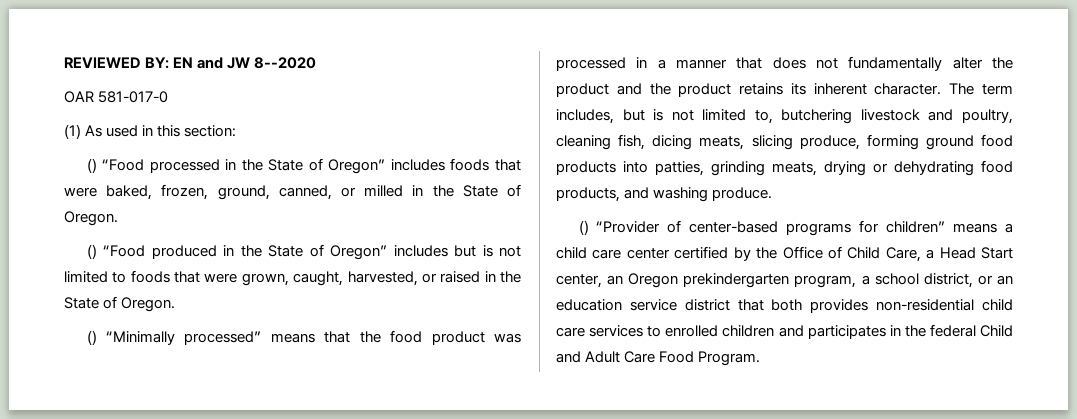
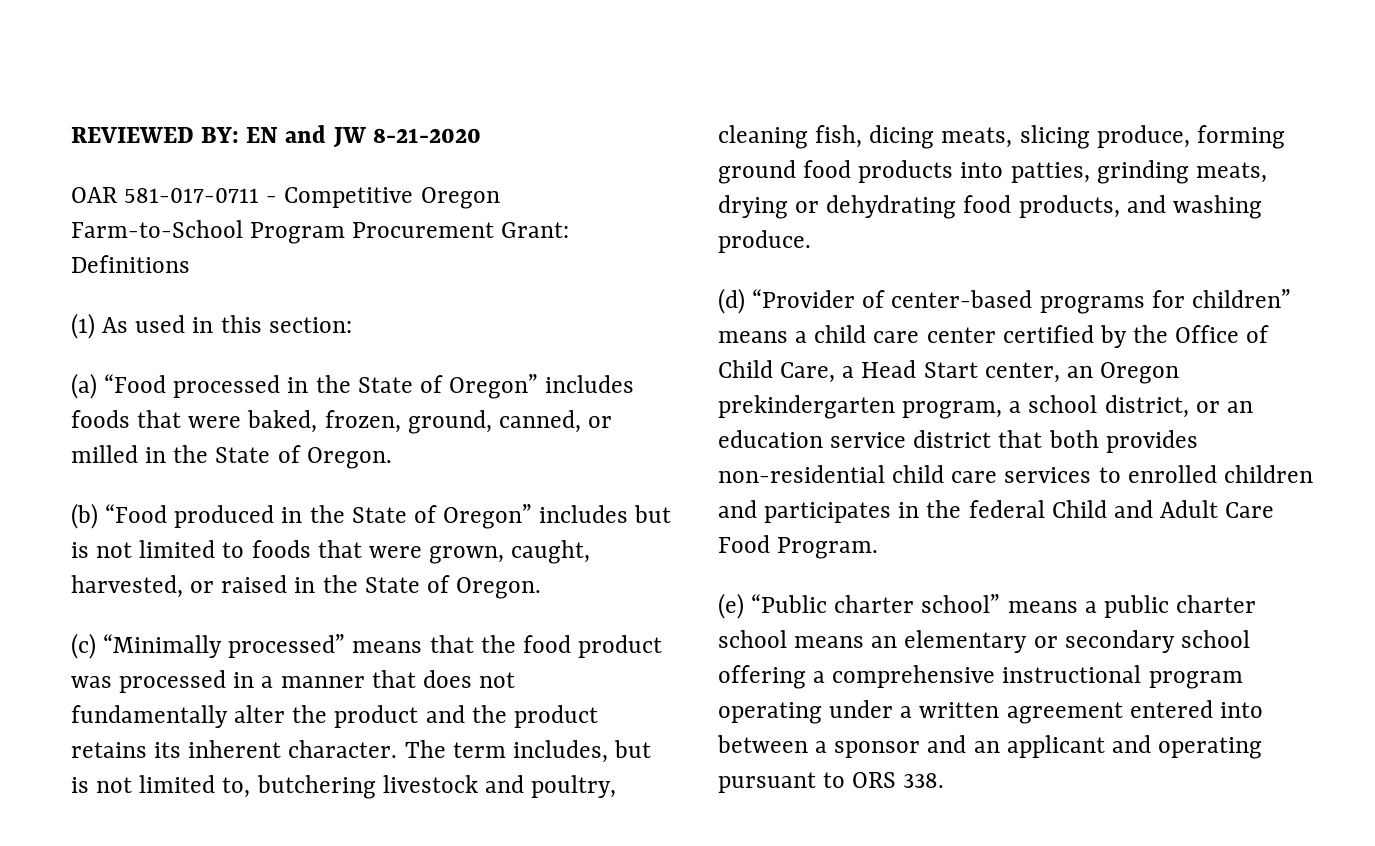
- REVIEWED BY: EN and JW 8--2020
+ REVIEWED BY: EN and JW 8-21-2020
- OAR 581-017-0
+ OAR 581-017-0711 - Competitive Oregon Farm-to-School Program Procurement Grant: Definitions
- () “Food processed in the State of Oregon” includes foods that were baked, frozen, ground, canned, or milled in the State of Oregon.
+ (a) “Food processed in the State of Oregon” includes foods that were baked, frozen, ground, canned, or milled in the State of Oregon.
- () “Food produced in the State of Oregon” includes but is not limited to foods that were grown, caught, harvested, or raised in the State of Oregon.
+ (b) “Food produced in the State of Oregon” includes but is not limited to foods that were grown, caught, harvested, or raised in the State of Oregon.
- () “Minimally processed” means that the food product was processed in a manner that does not fundamentally alter the product and the product retains its inherent character.
+ (c) “Minimally processed” means that the food product was processed in a manner that does not fundamentally alter the product and the product retains its inherent character.
- () “Provider of center-based programs for children” means a child care center certified by the Office of Child Care, a Head Start center, an Oregon prekindergarten program, a school district, or an education service district that both provides non-residential child care services to enrolled children and participates in the federal Child and Adult Care Food Program.
+ (d) “Provider of center-based programs for children” means a child care center certified by the Office of Child Care, a Head Start center, an Oregon prekindergarten program, a school district, or an education service district that both provides non-residential child care services to enrolled children and participates in the federal Child and Adult Care Food Program.
+ (e) “Public charter school” means a public charter school means an elementary or secondary school offering a comprehensive instructional program operating under a written agreement entered into between a sponsor and an applicant and operating pursuant to ORS 338.

